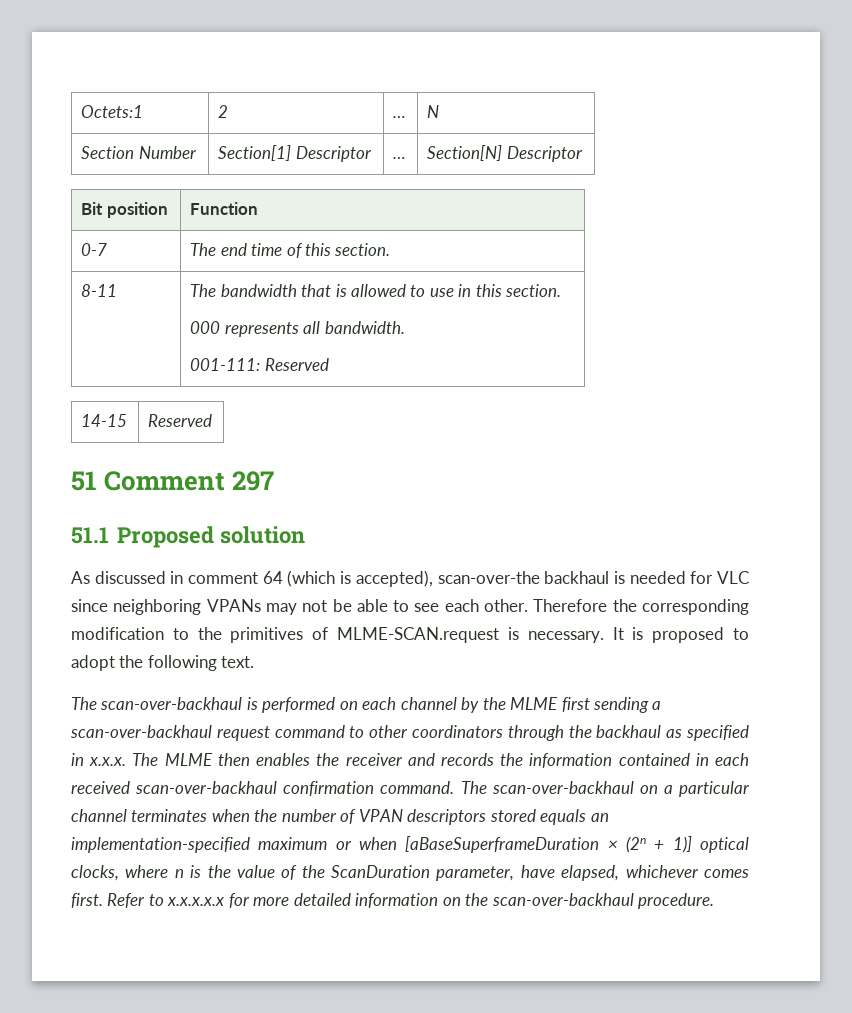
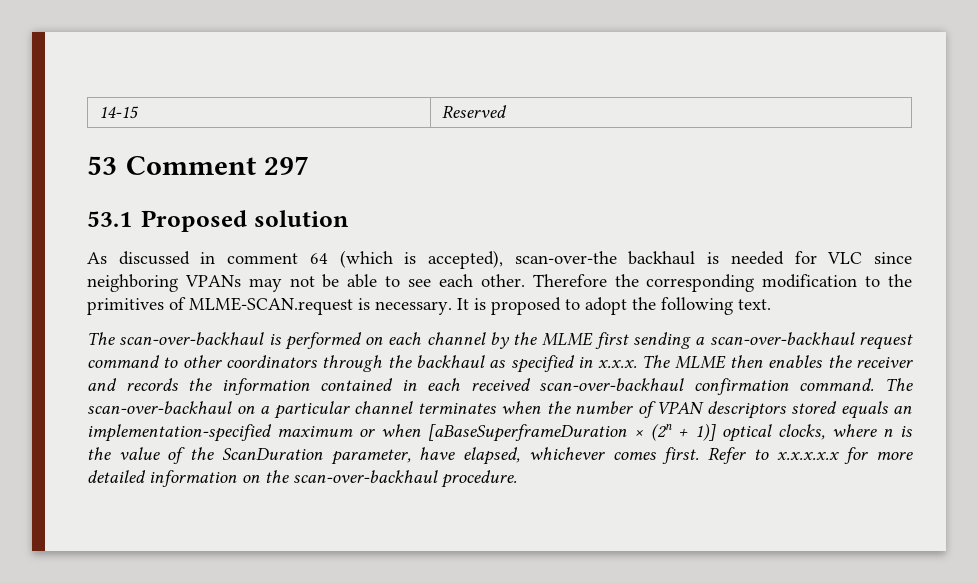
- Octets:1 | 2 | … | N
- Section Number | Section[1] Descriptor | … | Section[N] Descriptor
- Bit position | Function
- 0-7 | The end time of this section.
- 8-11 | The bandwidth that is allowed to use in this section.
- 000 represents all bandwidth.
- 001-111: Reserved
- 51 Comment 297
+ 53 Comment 297
- 51.1 Proposed solution
+ 53.1 Proposed solution

